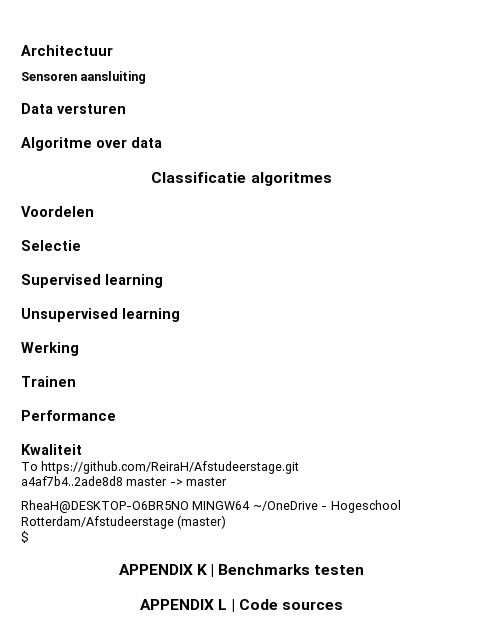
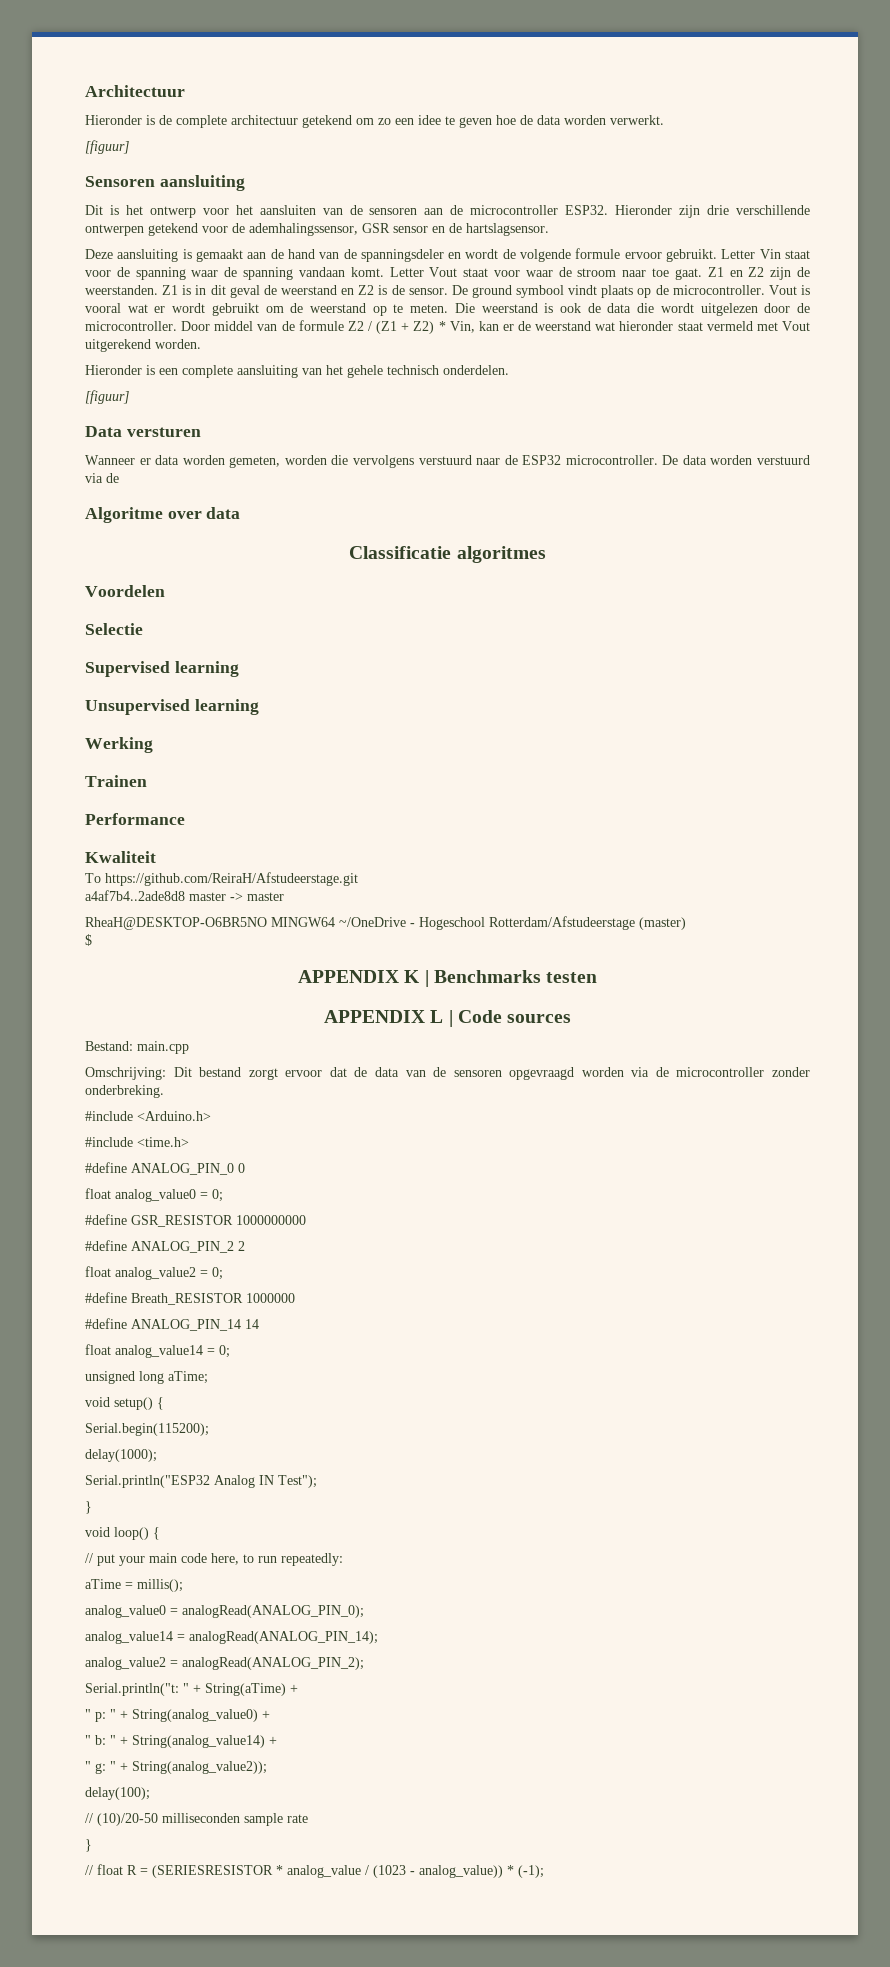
+ Hieronder is de complete architectuur getekend om zo een idee te geven hoe de data worden verwerkt.
+ [figuur]
  Sensoren aansluiting
+ Dit is het ontwerp voor het aansluiten van de sensoren aan de microcontroller ESP32. Hieronder zijn drie verschillende ontwerpen getekend voor de ademhalingssensor, GSR sensor en de hartslagsensor.
+ Deze aansluiting is gemaakt aan de hand van de spanningsdeler en wordt de volgende formule ervoor gebruikt. Letter Vin staat voor de spanning waar de spanning vandaan komt. Letter Vout staat voor waar de stroom naar toe gaat. Z1 en Z2 zijn de weerstanden. Z1 is in dit geval de weerstand en Z2 is de sensor. De ground symbool vindt plaats op de microcontroller. Vout is vooral wat er wordt gebruikt om de weerstand op te meten. Die weerstand is ook de data die wordt uitgelezen door de microcontroller. Door middel van de formule Z2 / (Z1 + Z2) * Vin, kan er de weerstand wat hieronder staat vermeld met Vout uitgerekend worden.
+ Hieronder is een complete aansluiting van het gehele technisch onderdelen.
+ [figuur]
  Data versturen
+ Wanneer er data worden gemeten, worden die vervolgens verstuurd naar de ESP32 microcontroller. De data worden verstuurd via de
+ Bestand: main.cpp
+ Omschrijving: Dit bestand zorgt ervoor dat de data van de sensoren opgevraagd worden via de microcontroller zonder onderbreking.
+ #include <Arduino.h>
+ #include <time.h>
+ #define ANALOG_PIN_0 0
+ float analog_value0 = 0;
+ #define GSR_RESISTOR 1000000000
+ #define ANALOG_PIN_2 2
+ float analog_value2 = 0;
+ #define Breath_RESISTOR 1000000
+ #define ANALOG_PIN_14 14
+ float analog_value14 = 0;
+ unsigned long aTime;
+ void setup() {
+ Serial.begin(115200);
+ delay(1000);
+ Serial.println("ESP32 Analog IN Test");
+ }
+ void loop() {
+ // put your main code here, to run repeatedly:
+ aTime = millis();
+ analog_value0 = analogRead(ANALOG_PIN_0);
+ analog_value14 = analogRead(ANALOG_PIN_14);
+ analog_value2 = analogRead(ANALOG_PIN_2);
+ Serial.println("t: " + String(aTime) +
+ " p: " + String(analog_value0) +
+ " b: " + String(analog_value14) +
+ " g: " + String(analog_value2));
+ delay(100);
+ // (10)/20-50 milliseconden sample rate
+ }
+ // float R = (SERIESRESISTOR * analog_value / (1023 - analog_value)) * (-1);

